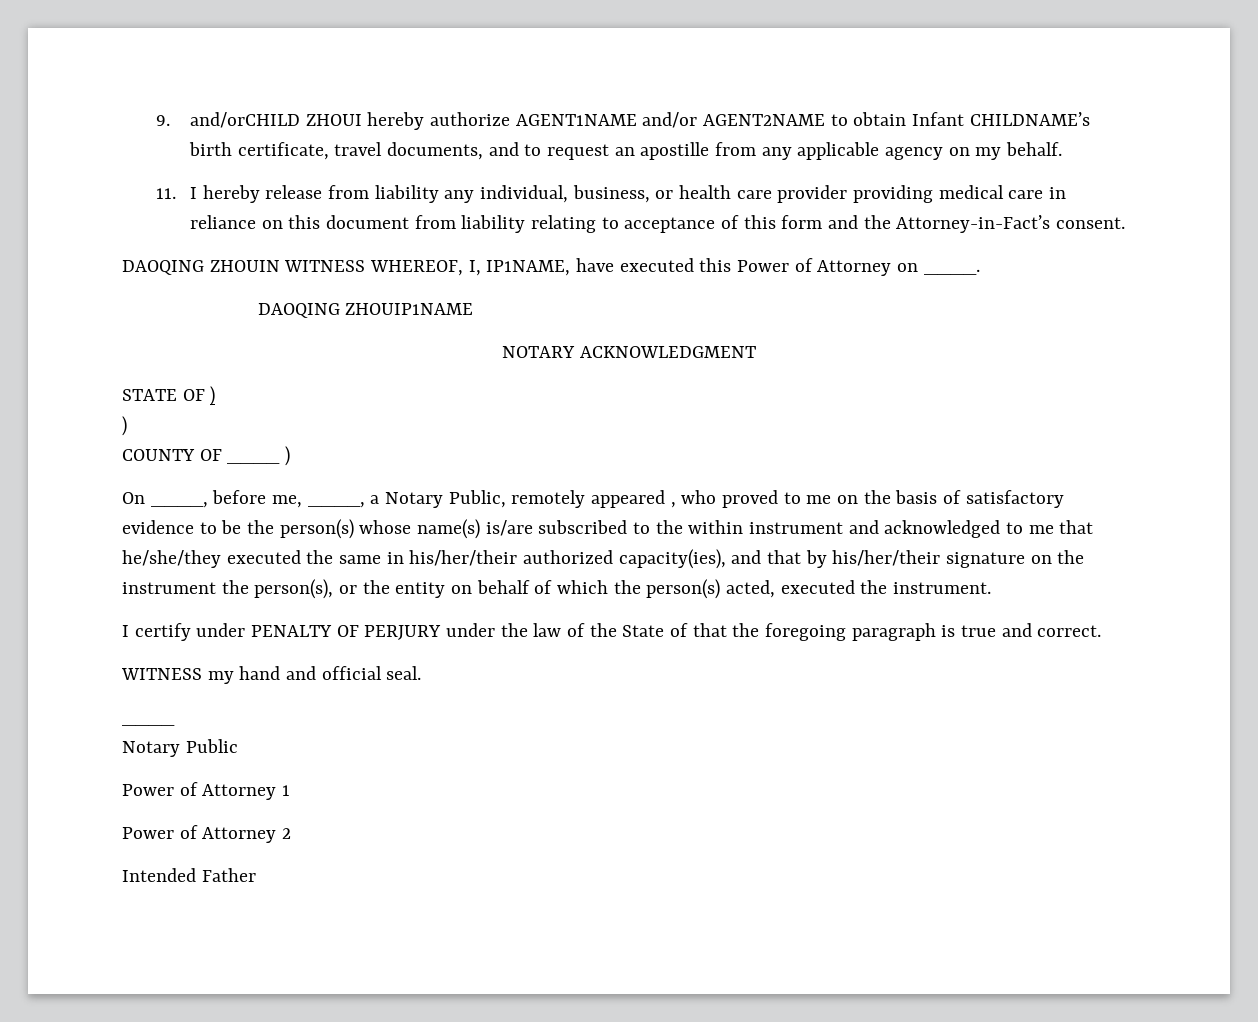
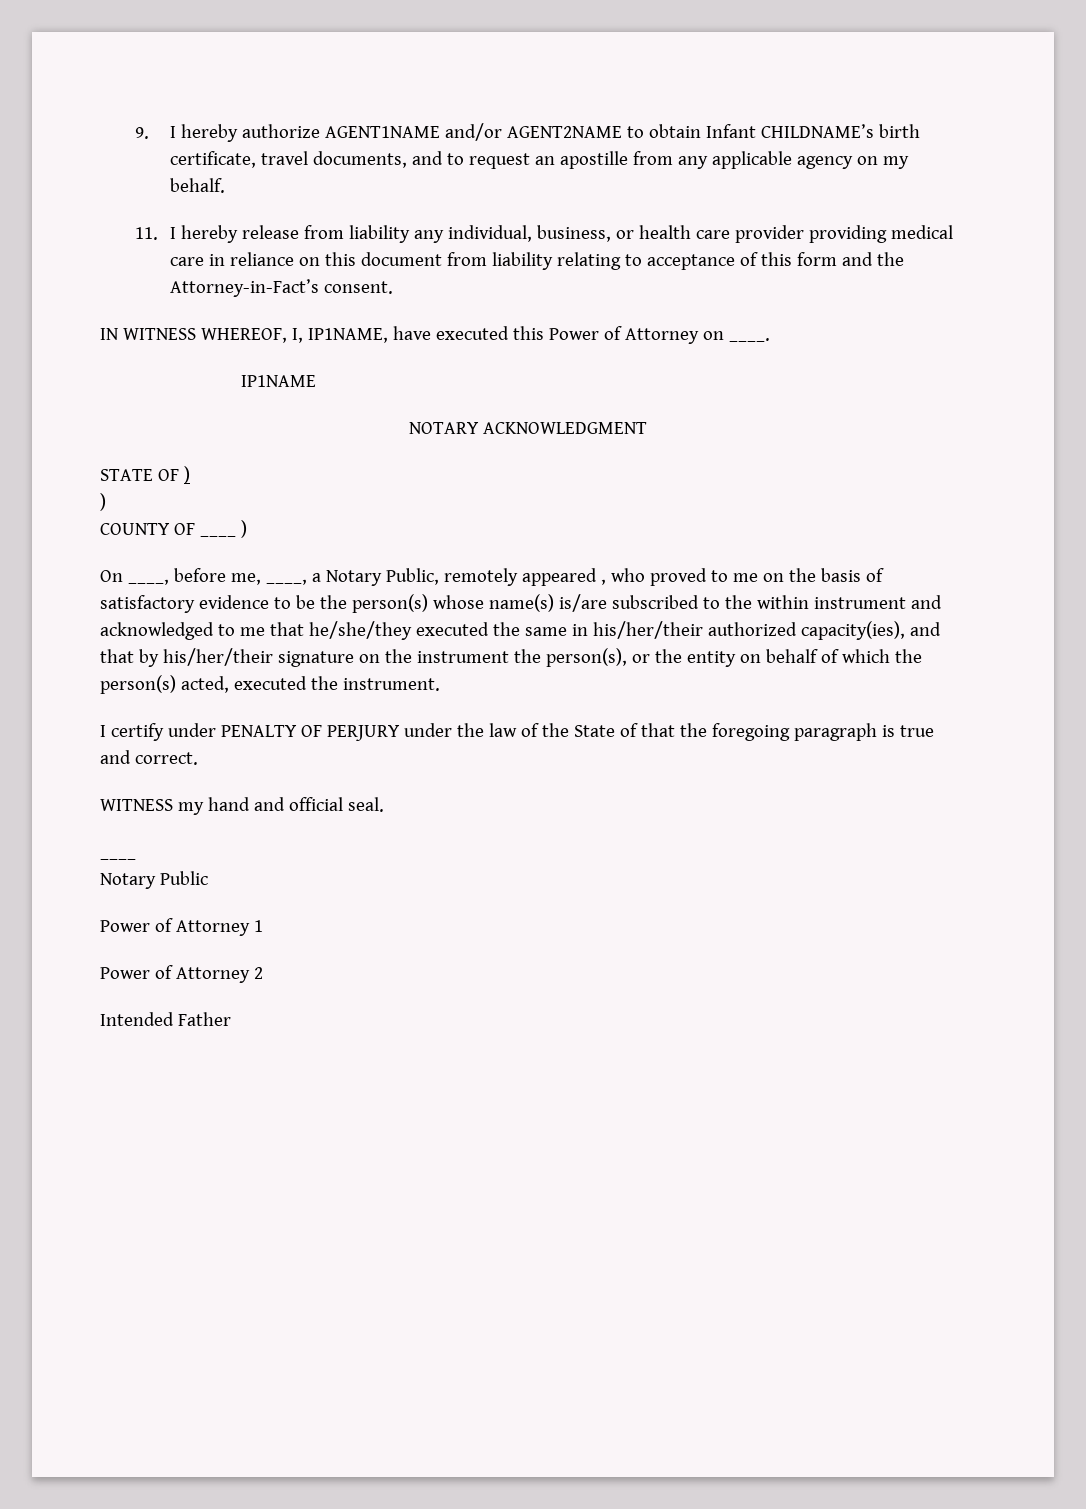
- 9. and/orCHILD ZHOUI hereby authorize AGENT1NAME and/or AGENT2NAME to obtain Infant CHILDNAME’s birth certificate, travel documents, and to request an apostille from any applicable agency on my behalf.
+ 9. I hereby authorize AGENT1NAME and/or AGENT2NAME to obtain Infant CHILDNAME’s birth certificate, travel documents, and to request an apostille from any applicable agency on my behalf.
- DAOQING ZHOUIN WITNESS WHEREOF, I, IP1NAME, have executed this Power of Attorney on ____.
+ IN WITNESS WHEREOF, I, IP1NAME, have executed this Power of Attorney on ____.
- DAOQING ZHOUIP1NAME
+ IP1NAME

